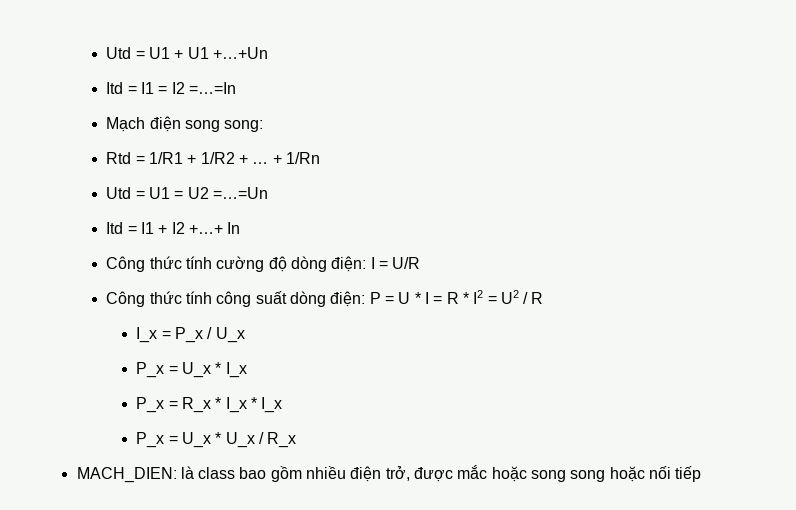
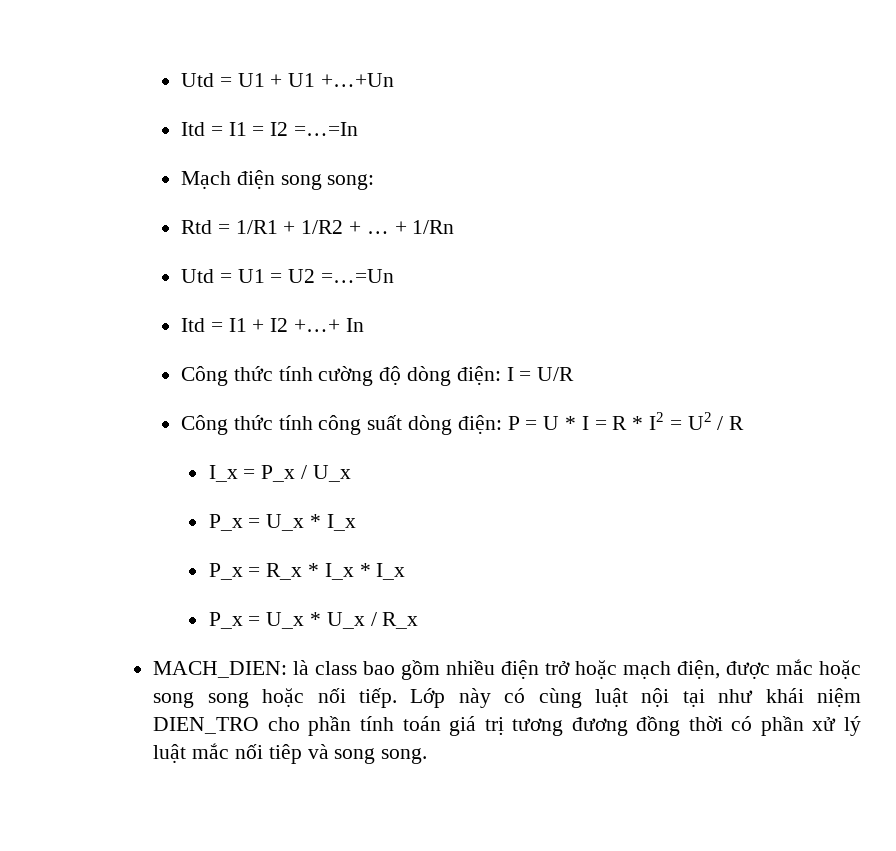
- MACH_DIEN: là class bao gồm nhiều điện trở, được mắc hoặc song song hoặc nối tiếp
+ MACH_DIEN: là class bao gồm nhiều điện trở hoặc mạch điện, được mắc hoặc song song hoặc nối tiếp. Lớp này có cùng luật nội tại như khái niệm DIEN_TRO cho phần tính toán giá trị tương đương đồng thời có phần xử lý luật mắc nối tiêp và song song.

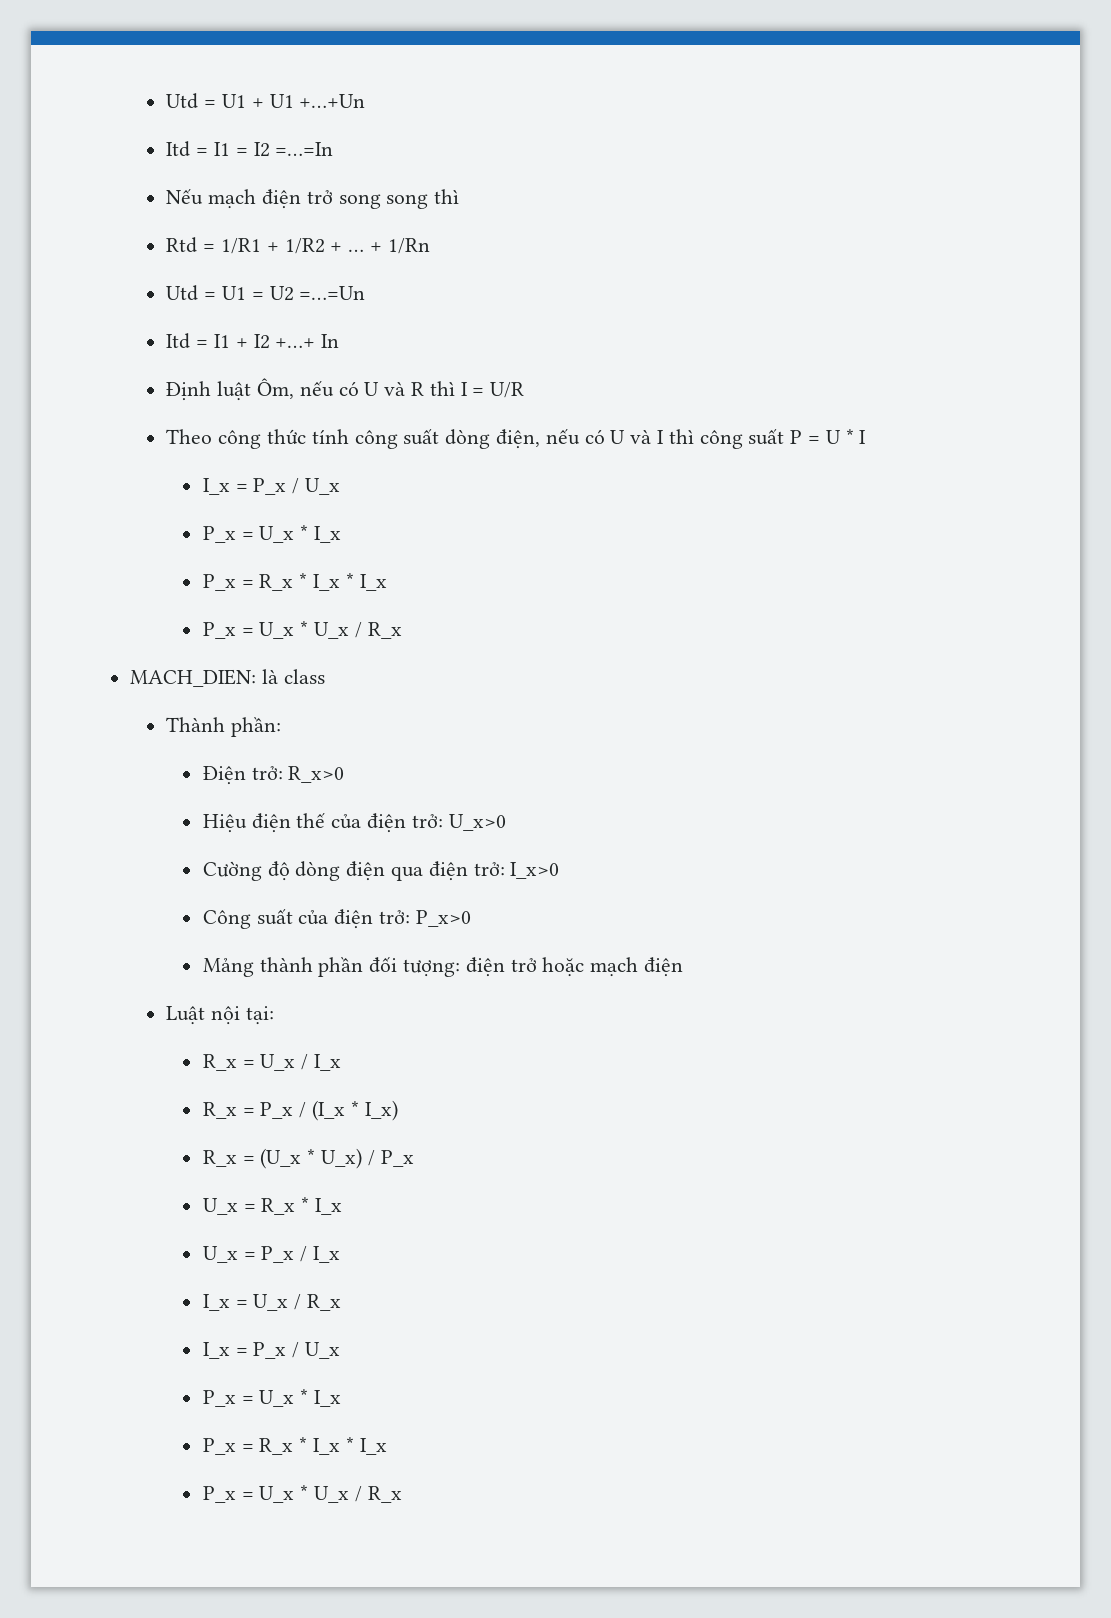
- Mạch điện song song:
+ Nếu mạch điện trở song song thì
- Công thức tính cường độ dòng điện: I = U/R
+ Định luật Ôm, nếu có U và R thì I = U/R
- Công thức tính công suất dòng điện: P = U * I = R * I2 = U2 / R
+ Theo công thức tính công suất dòng điện, nếu có U và I thì công suất P = U * I
- MACH_DIEN: là class bao gồm nhiều điện trở hoặc mạch điện, được mắc hoặc song song hoặc nối tiếp. Lớp này có cùng luật nội tại như khái niệm DIEN_TRO cho phần tính toán giá trị tương đương đồng thời có phần xử lý luật mắc nối tiêp và song song.
+ MACH_DIEN: là class
+ Thành phần:
+ Điện trở: R_x>0
+ Hiệu điện thế của điện trở: U_x>0
+ Cường độ dòng điện qua điện trở: I_x>0
+ Công suất của điện trở: P_x>0
+ Mảng thành phần đối tượng: điện trở hoặc mạch điện
+ Luật nội tại:
+ R_x = U_x / I_x
+ R_x = P_x / (I_x * I_x)
+ R_x = (U_x * U_x) / P_x
+ U_x = R_x * I_x
+ U_x = P_x / I_x
+ I_x = U_x / R_x
+ I_x = P_x / U_x
+ P_x = U_x * I_x
+ P_x = R_x * I_x * I_x
+ P_x = U_x * U_x / R_x

